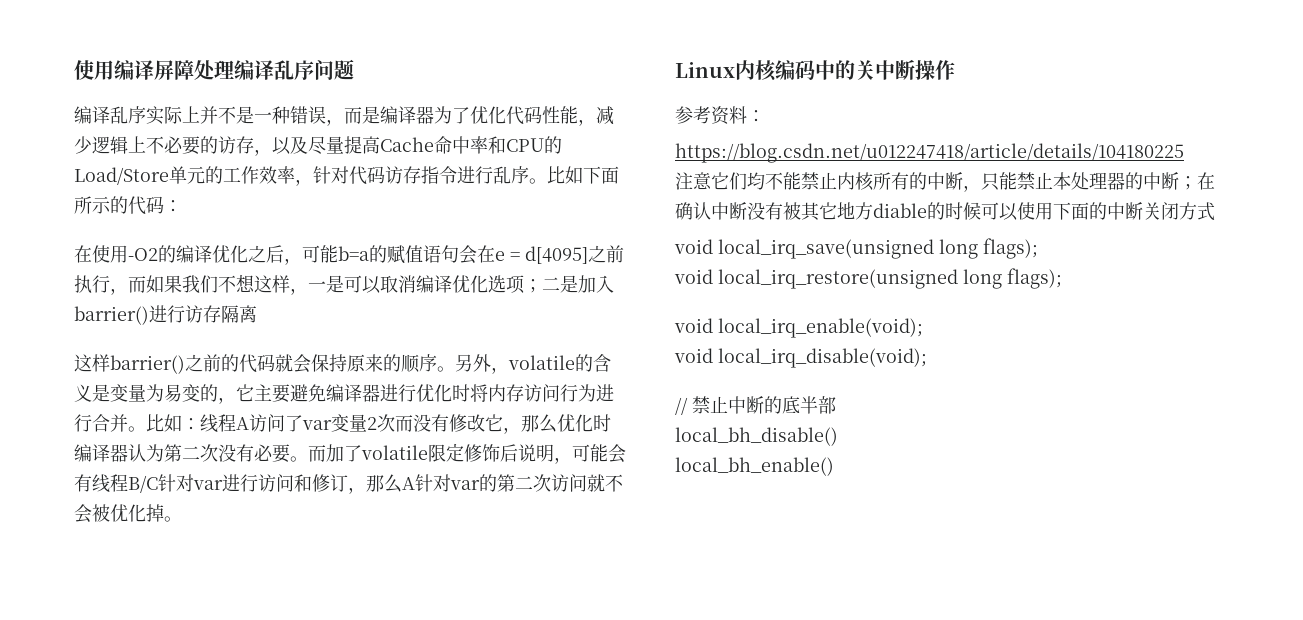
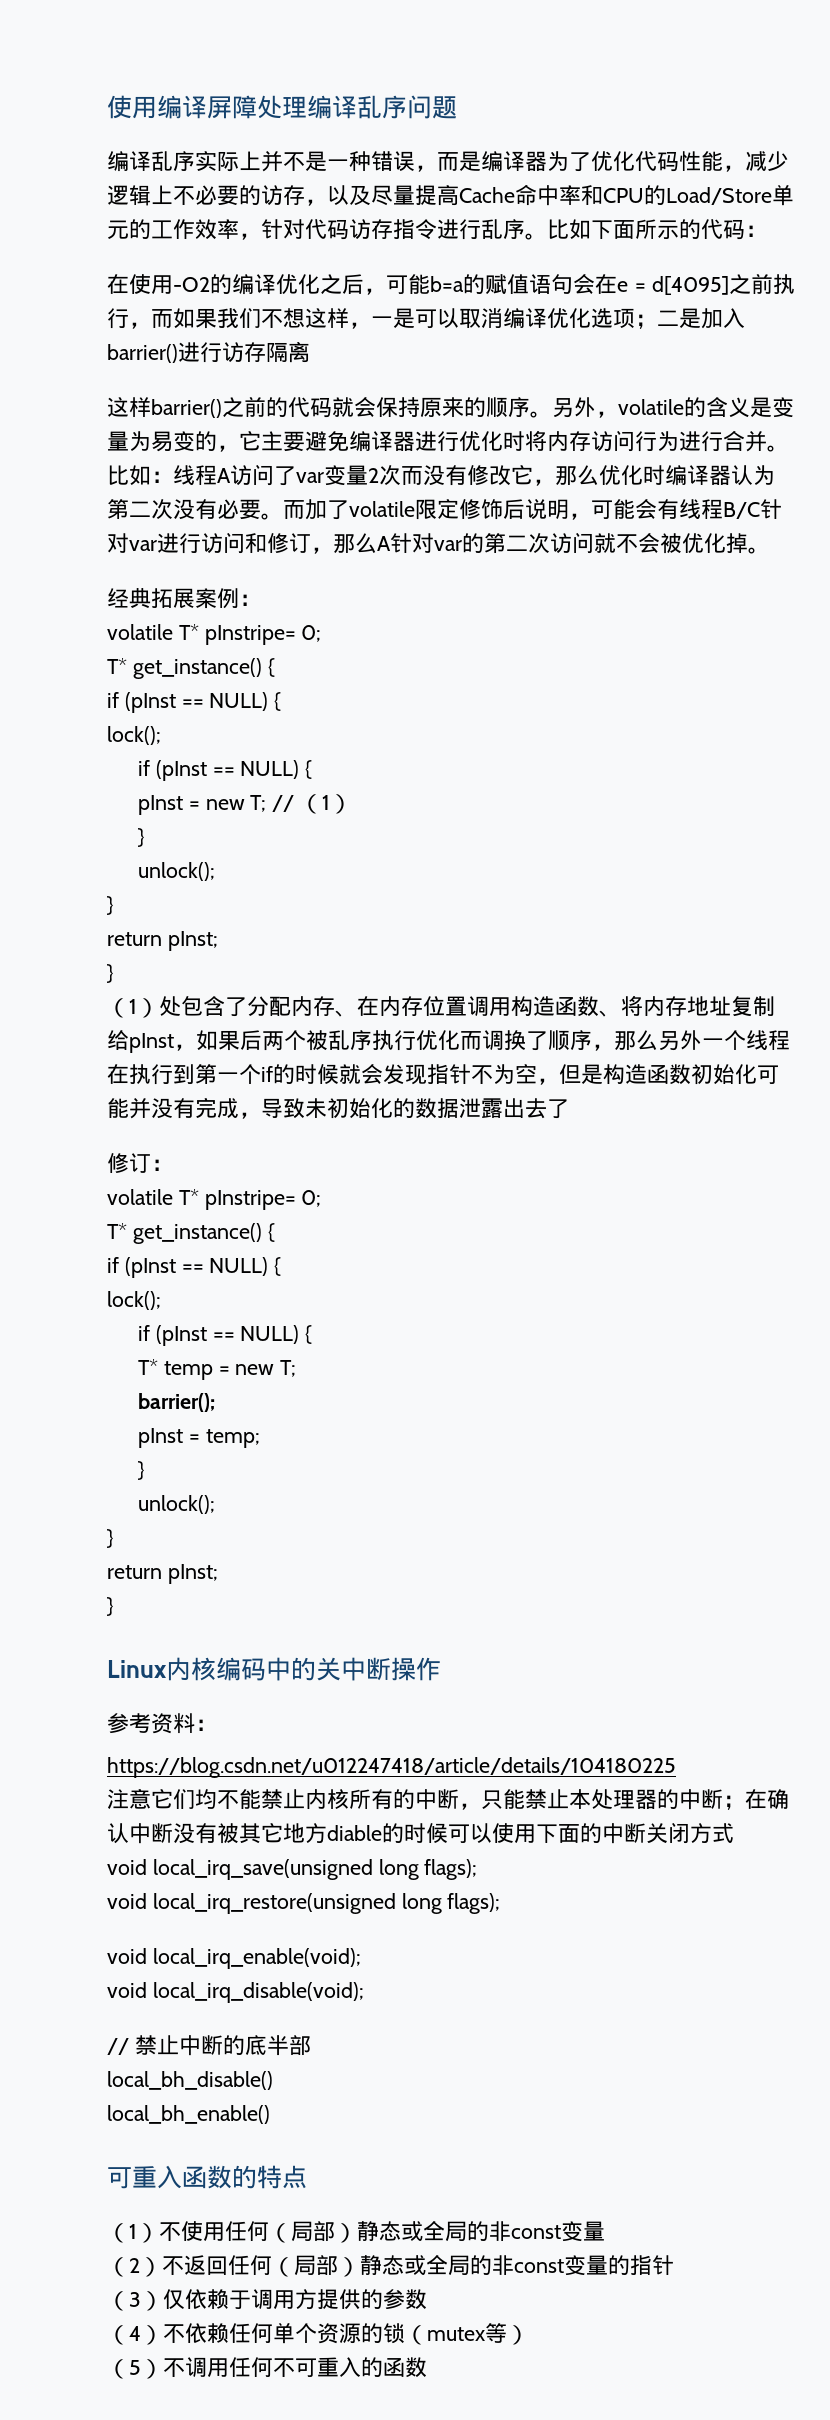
+ 经典拓展案例：
+ volatile T* pInstripe= 0;
+ T* get_instance() {
+ if (pInst == NULL) {
+ lock();
+ if (pInst == NULL) {
+ pInst = new T; // （1）
+ }
+ unlock();
+ }
+ return pInst;
+ }
+ （1）处包含了分配内存、在内存位置调用构造函数、将内存地址复制给pInst，如果后两个被乱序执行优化而调换了顺序，那么另外一个线程在执行到第一个if的时候就会发现指针不为空，但是构造函数初始化可能并没有完成，导致未初始化的数据泄露出去了
+ 修订：
+ volatile T* pInstripe= 0;
+ T* get_instance() {
+ if (pInst == NULL) {
+ lock();
+ if (pInst == NULL) {
+ T* temp = new T;
+ barrier();
+ pInst = temp;
+ }
+ unlock();
+ }
+ return pInst;
+ }
+ 可重入函数的特点
+ （1）不使用任何（局部）静态或全局的非const变量
+ （2）不返回任何（局部）静态或全局的非const变量的指针
+ （3）仅依赖于调用方提供的参数
+ （4）不依赖任何单个资源的锁（mutex等）
+ （5）不调用任何不可重入的函数

